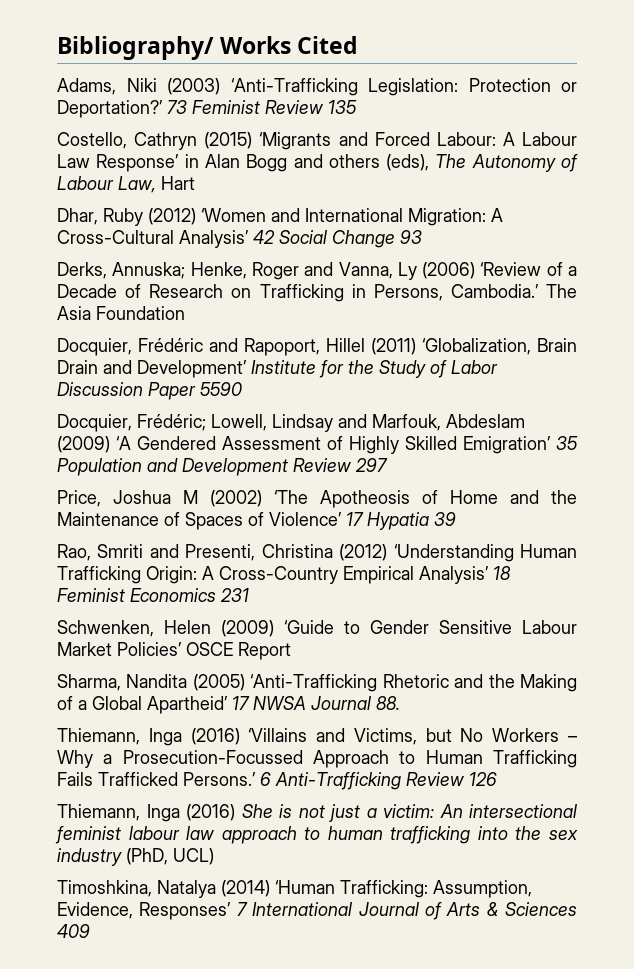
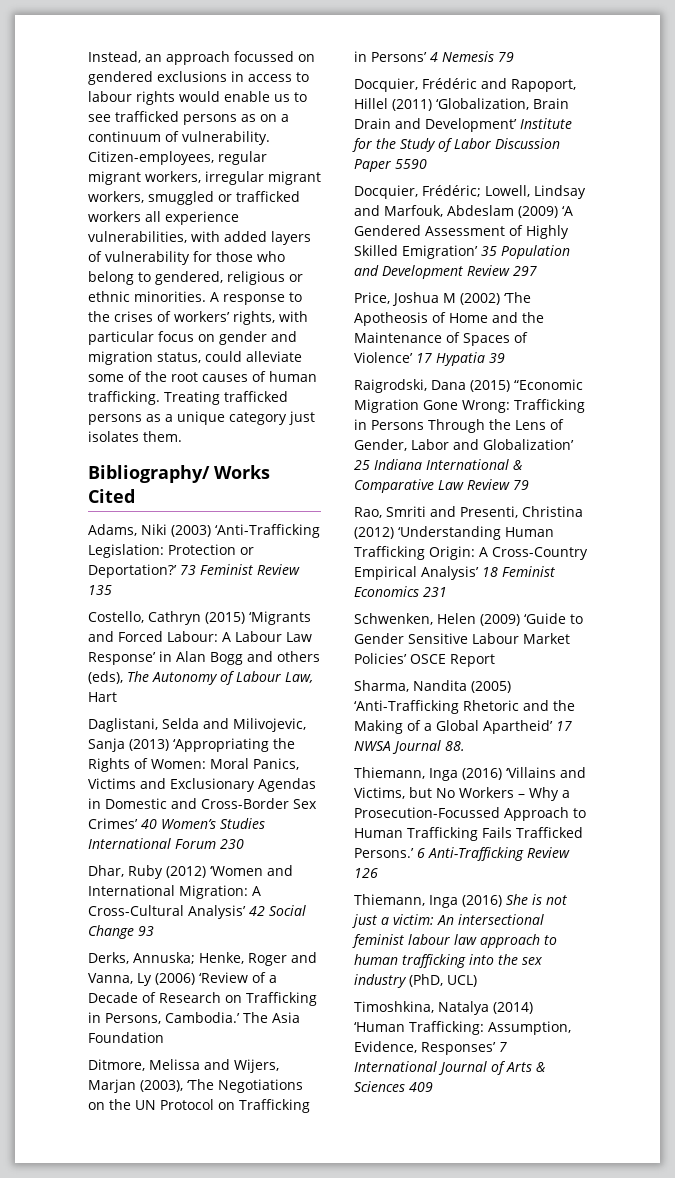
+ Instead, an approach focussed on gendered exclusions in access to labour rights would enable us to see trafficked persons as on a continuum of vulnerability. Citizen-employees, regular migrant workers, irregular migrant workers, smuggled or trafficked workers all experience vulnerabilities, with added layers of vulnerability for those who belong to gendered, religious or ethnic minorities. A response to the crises of workers’ rights, with particular focus on gender and migration status, could alleviate some of the root causes of human trafficking. Treating trafficked persons as a unique category just isolates them.
+ Daglistani, Selda and Milivojevic, Sanja (2013) ‘Appropriating the Rights of Women: Moral Panics, Victims and Exclusionary Agendas in Domestic and Cross-Border Sex Crimes’ 40 Women’s Studies International Forum 230
+ Ditmore, Melissa and Wijers, Marjan (2003), ‘The Negotiations on the UN Protocol on Trafficking in Persons’ 4 Nemesis 79
+ Raigrodski, Dana (2015) “Economic Migration Gone Wrong: Trafficking in Persons Through the Lens of Gender, Labor and Globalization’ 25 Indiana International & Comparative Law Review 79

